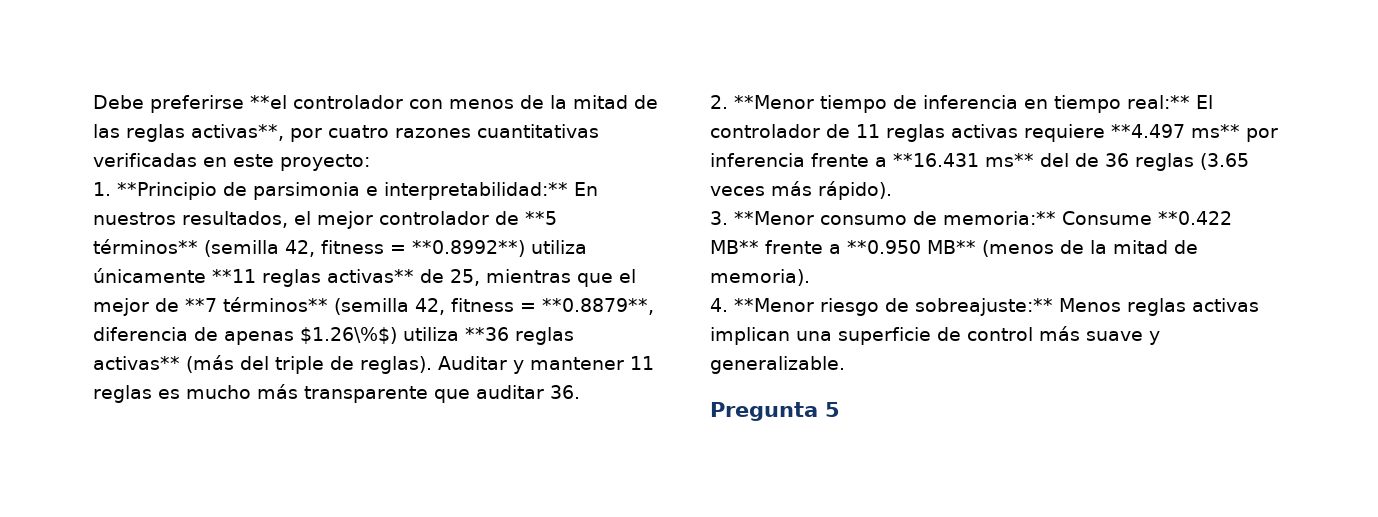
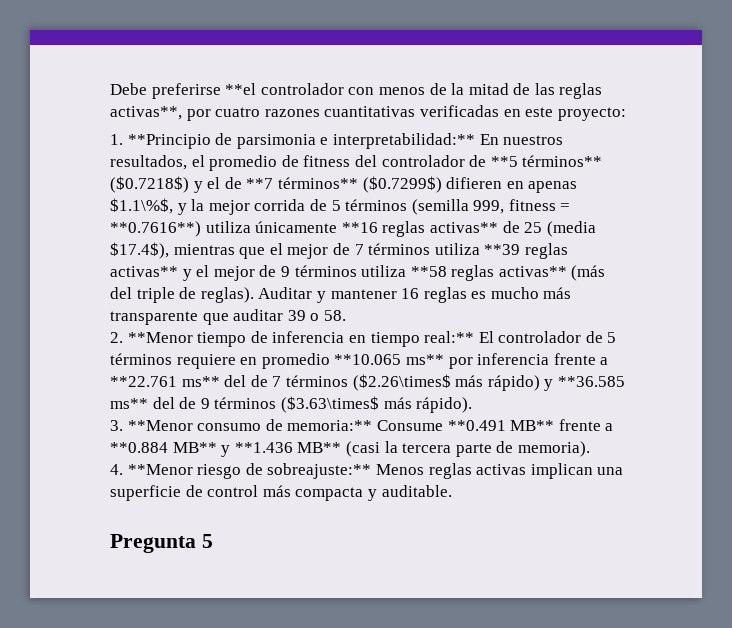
- 1. **Principio de parsimonia e interpretabilidad:** En nuestros resultados, el mejor controlador de **5 términos** (semilla 42, fitness = **0.8992**) utiliza únicamente **11 reglas activas** de 25, mientras que el mejor de **7 términos** (semilla 42, fitness = **0.8879**, diferencia de apenas $1.26\%$) utiliza **36 reglas activas** (más del triple de reglas).
+ 1. **Principio de parsimonia e interpretabilidad:** En nuestros resultados, el promedio de fitness del controlador de **5 términos** ($0.7218$) y el de **7 términos** ($0.7299$) difieren en apenas $1.1\%$, y la mejor corrida de 5 términos (semilla 999, fitness = **0.7616**) utiliza únicamente **16 reglas activas** de 25 (media $17.4$), mientras que el mejor de 7 términos utiliza **39 reglas activas** y el mejor de 9 términos utiliza **58 reglas activas** (más del triple de reglas).
- Auditar y mantener 11 reglas es mucho más transparente que auditar 36.
+ Auditar y mantener 16 reglas es mucho más transparente que auditar 39 o 58.
- 2. **Menor tiempo de inferencia en tiempo real:** El controlador de 11 reglas activas requiere **4.497 ms** por inferencia frente a **16.431 ms** del de 36 reglas (3.65 veces más rápido).
+ 2. **Menor tiempo de inferencia en tiempo real:** El controlador de 5 términos requiere en promedio **10.065 ms** por inferencia frente a **22.761 ms** del de 7 términos ($2.26\times$ más rápido) y **36.585 ms** del de 9 términos ($3.63\times$ más rápido).
- 3. **Menor consumo de memoria:** Consume **0.422 MB** frente a **0.950 MB** (menos de la mitad de memoria).
+ 3. **Menor consumo de memoria:** Consume **0.491 MB** frente a **0.884 MB** y **1.436 MB** (casi la tercera parte de memoria).
- 4. **Menor riesgo de sobreajuste:** Menos reglas activas implican una superficie de control más suave y generalizable.
+ 4. **Menor riesgo de sobreajuste:** Menos reglas activas implican una superficie de control más compacta y auditable.

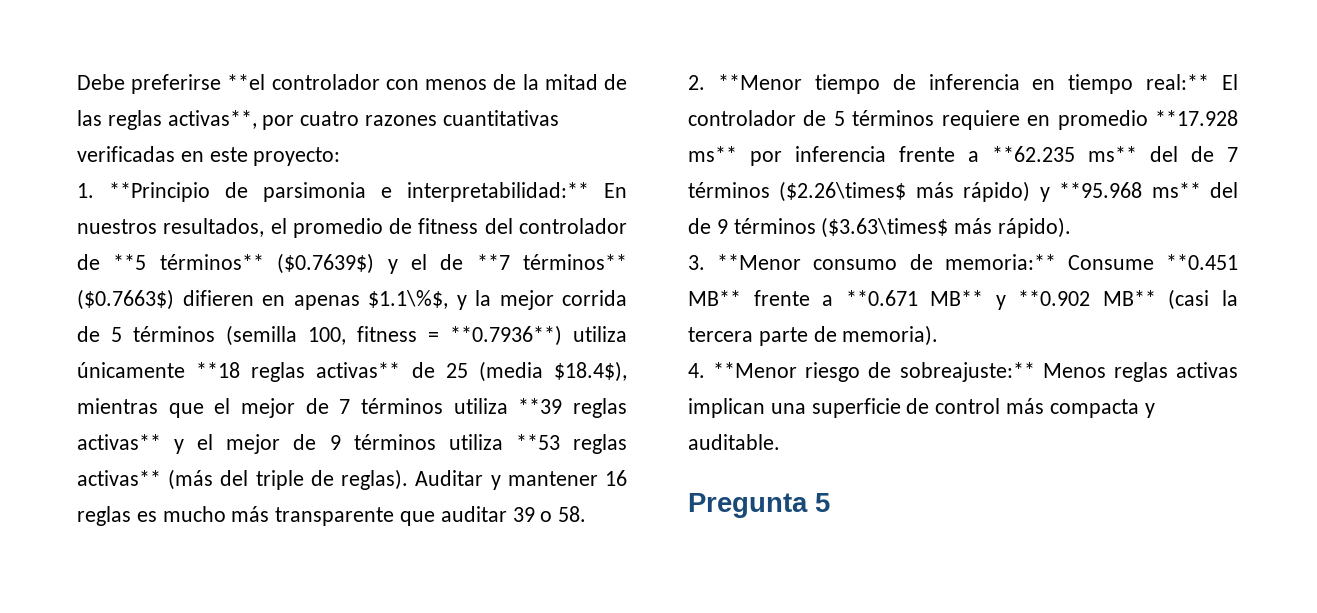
- 1. **Principio de parsimonia e interpretabilidad:** En nuestros resultados, el promedio de fitness del controlador de **5 términos** ($0.7218$) y el de **7 términos** ($0.7299$) difieren en apenas $1.1\%$, y la mejor corrida de 5 términos (semilla 999, fitness = **0.7616**) utiliza únicamente **16 reglas activas** de 25 (media $17.4$), mientras que el mejor de 7 términos utiliza **39 reglas activas** y el mejor de 9 términos utiliza **58 reglas activas** (más del triple de reglas).
+ 1. **Principio de parsimonia e interpretabilidad:** En nuestros resultados, el promedio de fitness del controlador de **5 términos** ($0.7639$) y el de **7 términos** ($0.7663$) difieren en apenas $1.1\%$, y la mejor corrida de 5 términos (semilla 100, fitness = **0.7936**) utiliza únicamente **18 reglas activas** de 25 (media $18.4$), mientras que el mejor de 7 términos utiliza **39 reglas activas** y el mejor de 9 términos utiliza **53 reglas activas** (más del triple de reglas).
- 2. **Menor tiempo de inferencia en tiempo real:** El controlador de 5 términos requiere en promedio **10.065 ms** por inferencia frente a **22.761 ms** del de 7 términos ($2.26\times$ más rápido) y **36.585 ms** del de 9 términos ($3.63\times$ más rápido).
+ 2. **Menor tiempo de inferencia en tiempo real:** El controlador de 5 términos requiere en promedio **17.928 ms** por inferencia frente a **62.235 ms** del de 7 términos ($2.26\times$ más rápido) y **95.968 ms** del de 9 términos ($3.63\times$ más rápido).
- 3. **Menor consumo de memoria:** Consume **0.491 MB** frente a **0.884 MB** y **1.436 MB** (casi la tercera parte de memoria).
+ 3. **Menor consumo de memoria:** Consume **0.451 MB** frente a **0.671 MB** y **0.902 MB** (casi la tercera parte de memoria).

